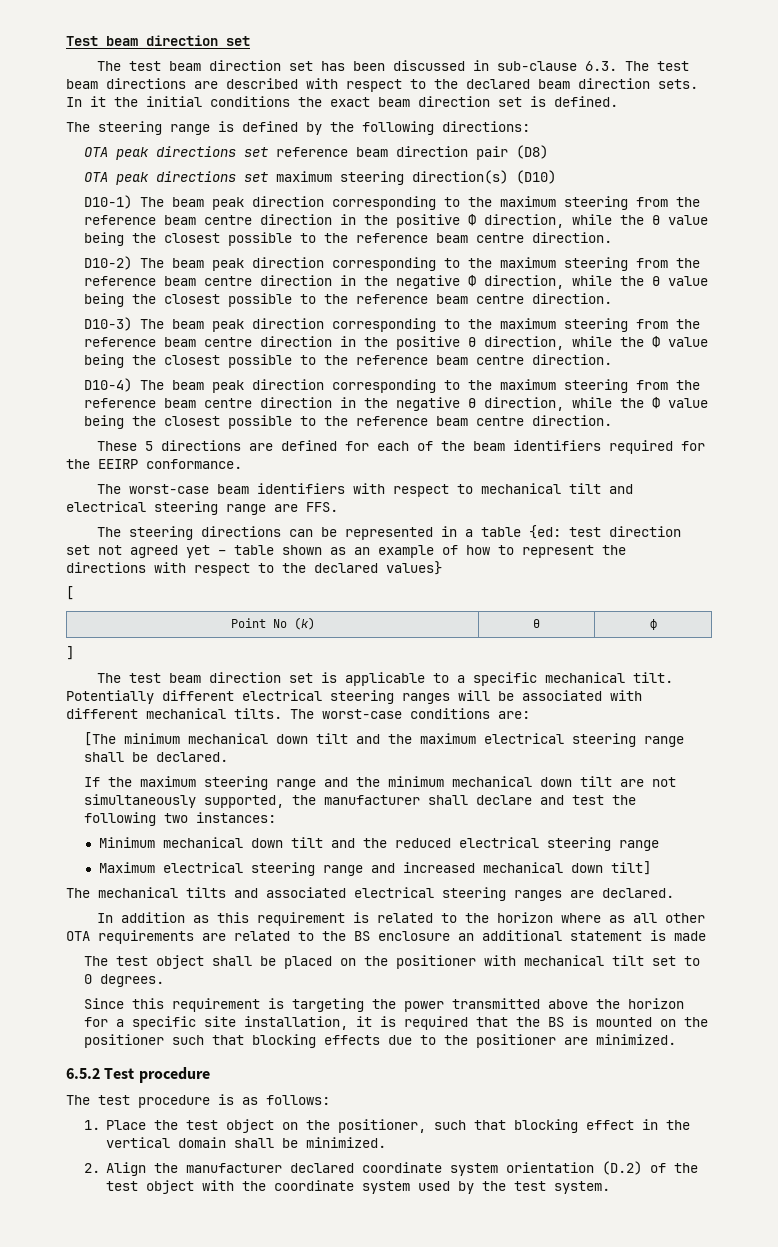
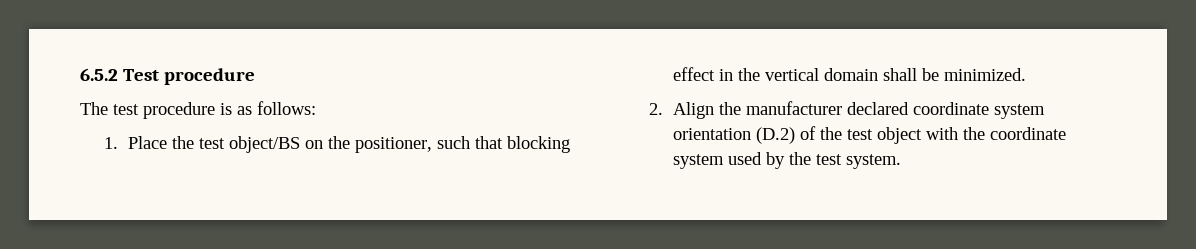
- Test beam direction set
- The test beam direction set has been discussed in sub-clause 6.3. The test beam directions are described with respect to the declared beam direction sets. In it the initial conditions the exact beam direction set is defined.
- The steering range is defined by the following directions:
- OTA peak directions set reference beam direction pair (D8)
- OTA peak directions set maximum steering direction(s) (D10)
- D10-1) The beam peak direction corresponding to the maximum steering from the reference beam centre direction in the positive Φ direction, while the θ value being the closest possible to the reference beam centre direction.
- D10-2) The beam peak direction corresponding to the maximum steering from the reference beam centre direction in the negative Φ direction, while the θ value being the closest possible to the reference beam centre direction.
- D10-3) The beam peak direction corresponding to the maximum steering from the reference beam centre direction in the positive θ direction, while the Φ value being the closest possible to the reference beam centre direction.
- D10-4) The beam peak direction corresponding to the maximum steering from the reference beam centre direction in the negative θ direction, while the Φ value being the closest possible to the reference beam centre direction.
- These 5 directions are defined for each of the beam identifiers required for the EEIRP conformance.
- The worst-case beam identifiers with respect to mechanical tilt and electrical steering range are FFS.
- The steering directions can be represented in a table {ed: test direction set not agreed yet – table shown as an example of how to represent the directions with respect to the declared values}
- [
- Point No (k) | θ | ϕ
- ]
- The test beam direction set is applicable to a specific mechanical tilt. Potentially different electrical steering ranges will be associated with different mechanical tilts. The worst-case conditions are:
- [The minimum mechanical down tilt and the maximum electrical steering range shall be declared.
- If the maximum steering range and the minimum mechanical down tilt are not simultaneously supported, the manufacturer shall declare and test the following two instances:
- Minimum mechanical down tilt and the reduced electrical steering range
- Maximum electrical steering range and increased mechanical down tilt]
- The mechanical tilts and associated electrical steering ranges are declared.
- In addition as this requirement is related to the horizon where as all other OTA requirements are related to the BS enclosure an additional statement is made
- The test object shall be placed on the positioner with mechanical tilt set to 0 degrees.
- Since this requirement is targeting the power transmitted above the horizon for a specific site installation, it is required that the BS is mounted on the positioner such that blocking effects due to the positioner are minimized.
- 1. Place the test object on the positioner, such that blocking effect in the vertical domain shall be minimized.
+ 1. Place the test object/BS on the positioner, such that blocking effect in the vertical domain shall be minimized.

